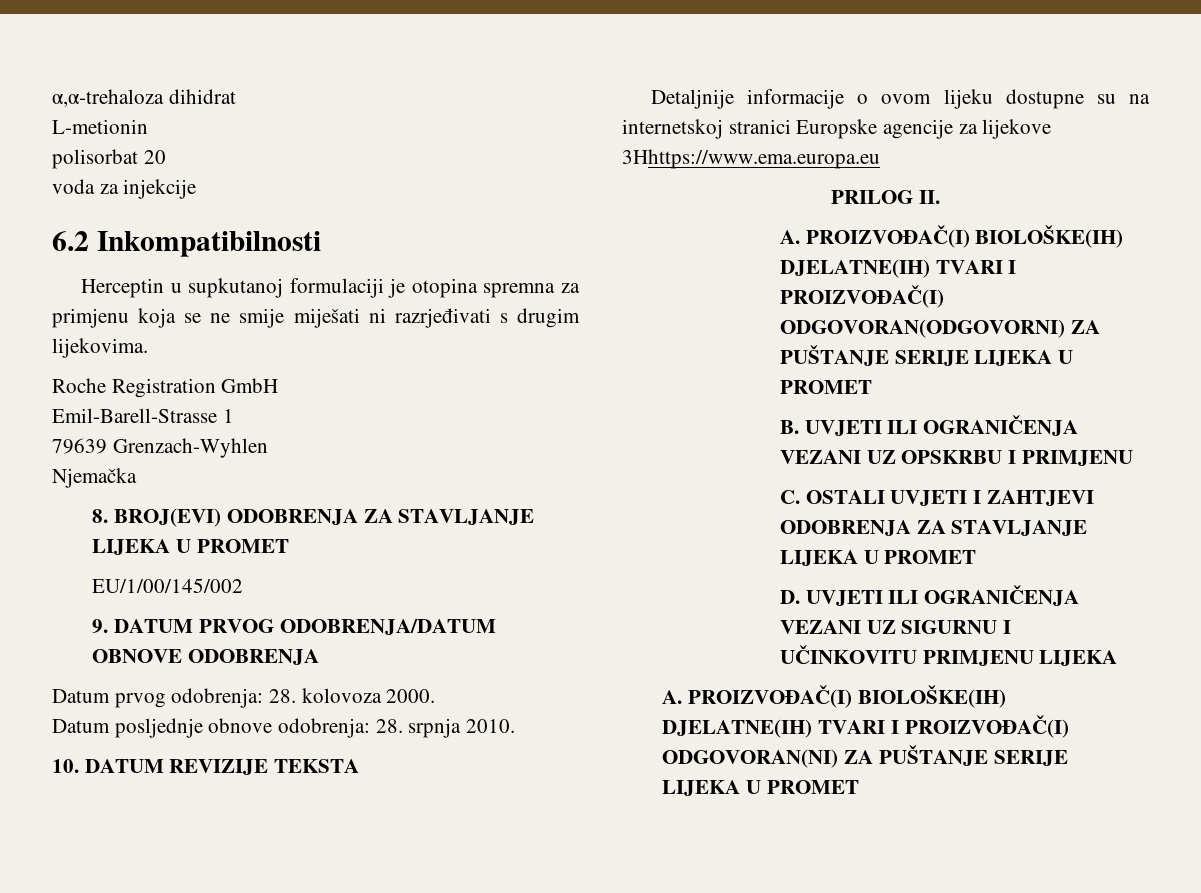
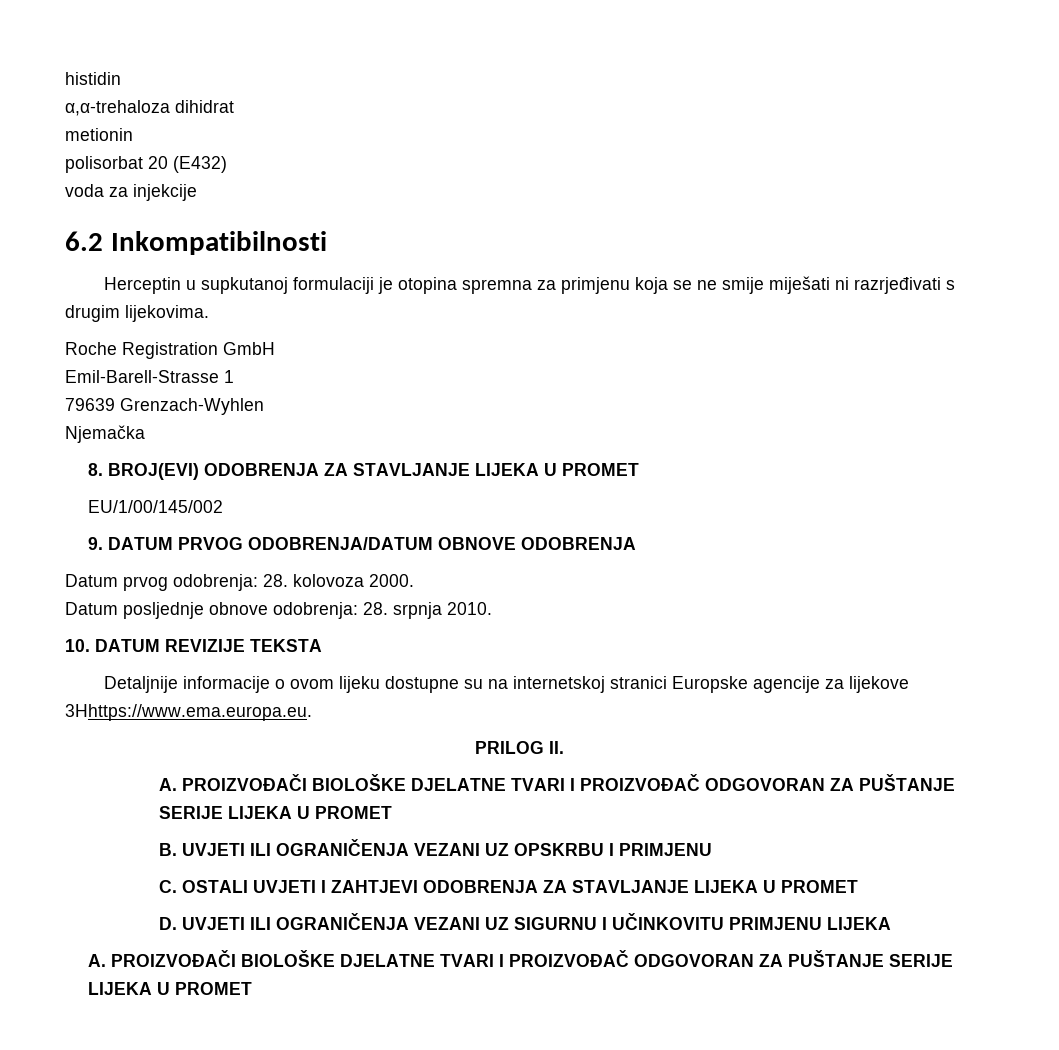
+ histidin
- L-metionin
+ metionin
- polisorbat 20
+ polisorbat 20 (E432)
- Detaljnije informacije o ovom lijeku dostupne su na internetskoj stranici Europske agencije za lijekove 3Hhttps://www.ema.europa.eu
+ Detaljnije informacije o ovom lijeku dostupne su na internetskoj stranici Europske agencije za lijekove 3Hhttps://www.ema.europa.eu.
  PRILOG II.
- A. PROIZVOĐAČ(I) BIOLOŠKE(IH) DJELATNE(IH) TVARI I PROIZVOĐAČ(I) ODGOVORAN(ODGOVORNI) ZA PUŠTANJE SERIJE LIJEKA U PROMET
+ A. PROIZVOĐAČI BIOLOŠKE DJELATNE TVARI I PROIZVOĐAČ ODGOVORAN ZA PUŠTANJE SERIJE LIJEKA U PROMET
  D. UVJETI ILI OGRANIČENJA VEZANI UZ SIGURNU I UČINKOVITU PRIMJENU LIJEKA
- A. PROIZVOĐAČ(I) BIOLOŠKE(IH) DJELATNE(IH) TVARI I PROIZVOĐAČ(I) ODGOVORAN(NI) ZA PUŠTANJE SERIJE LIJEKA U PROMET
+ A. PROIZVOĐAČI BIOLOŠKE DJELATNE TVARI I PROIZVOĐAČ ODGOVORAN ZA PUŠTANJE SERIJE LIJEKA U PROMET

